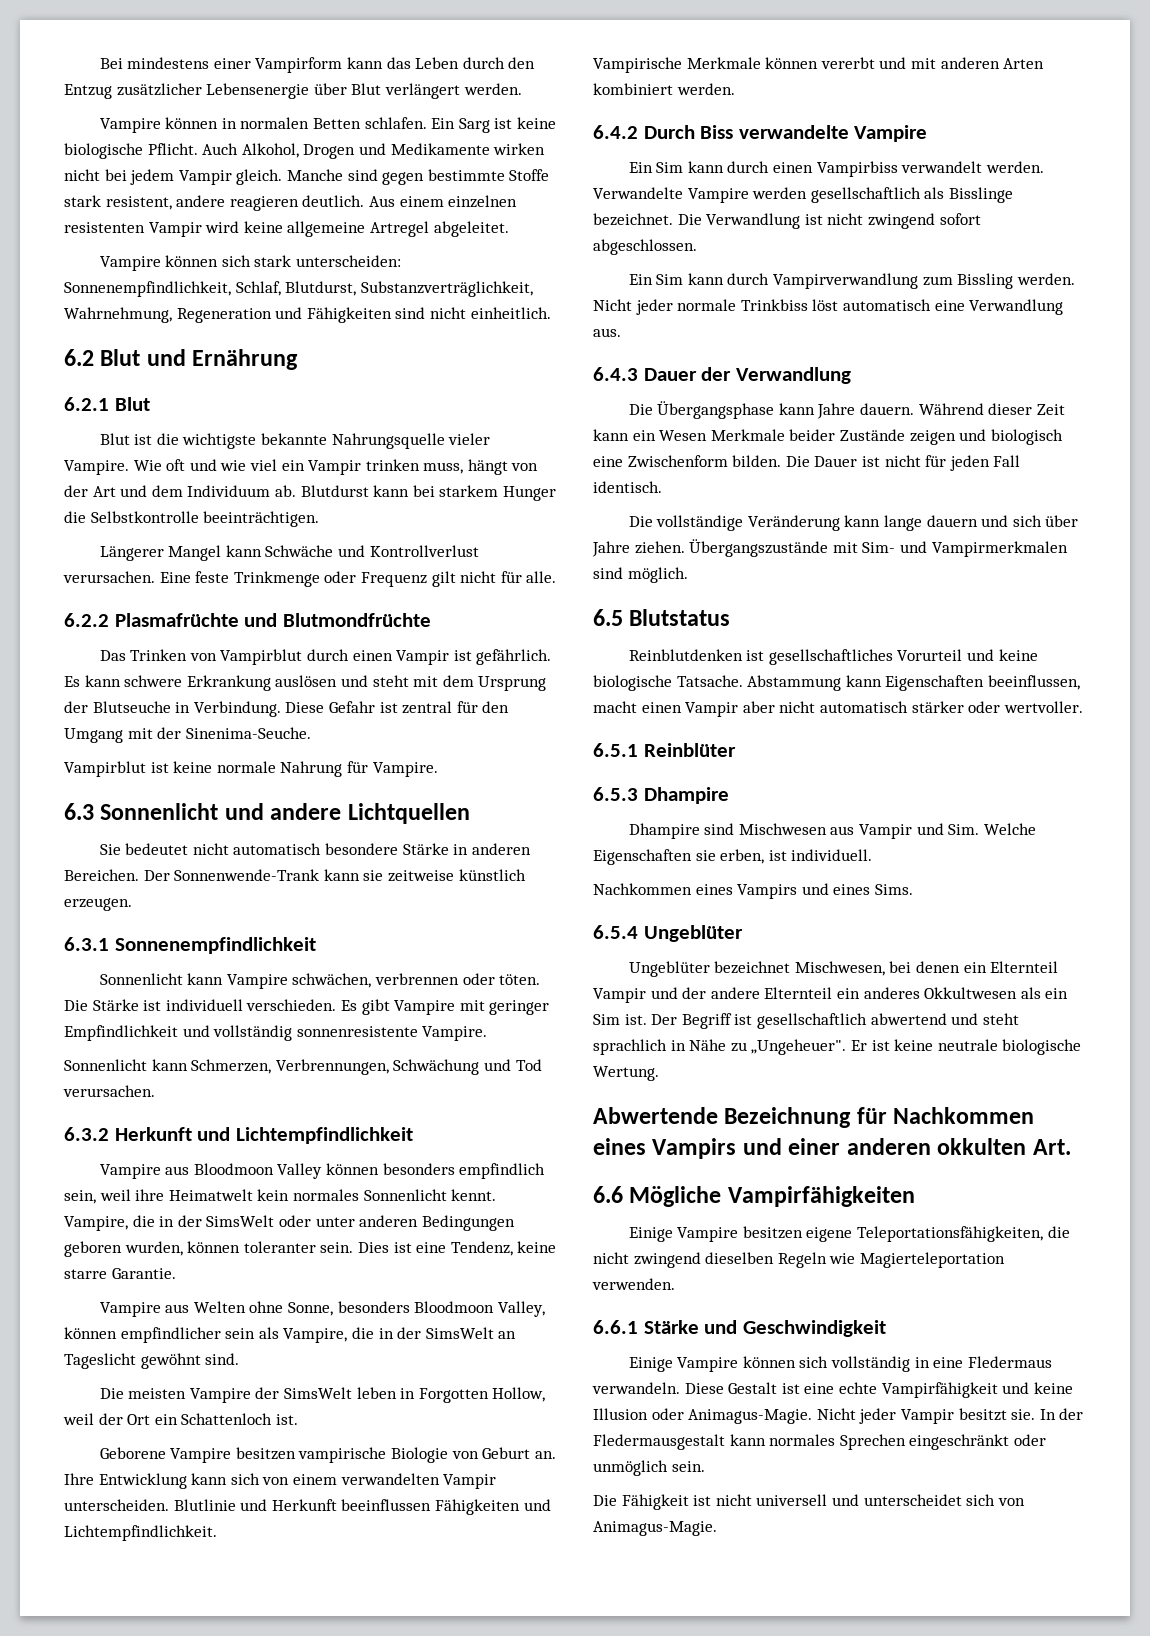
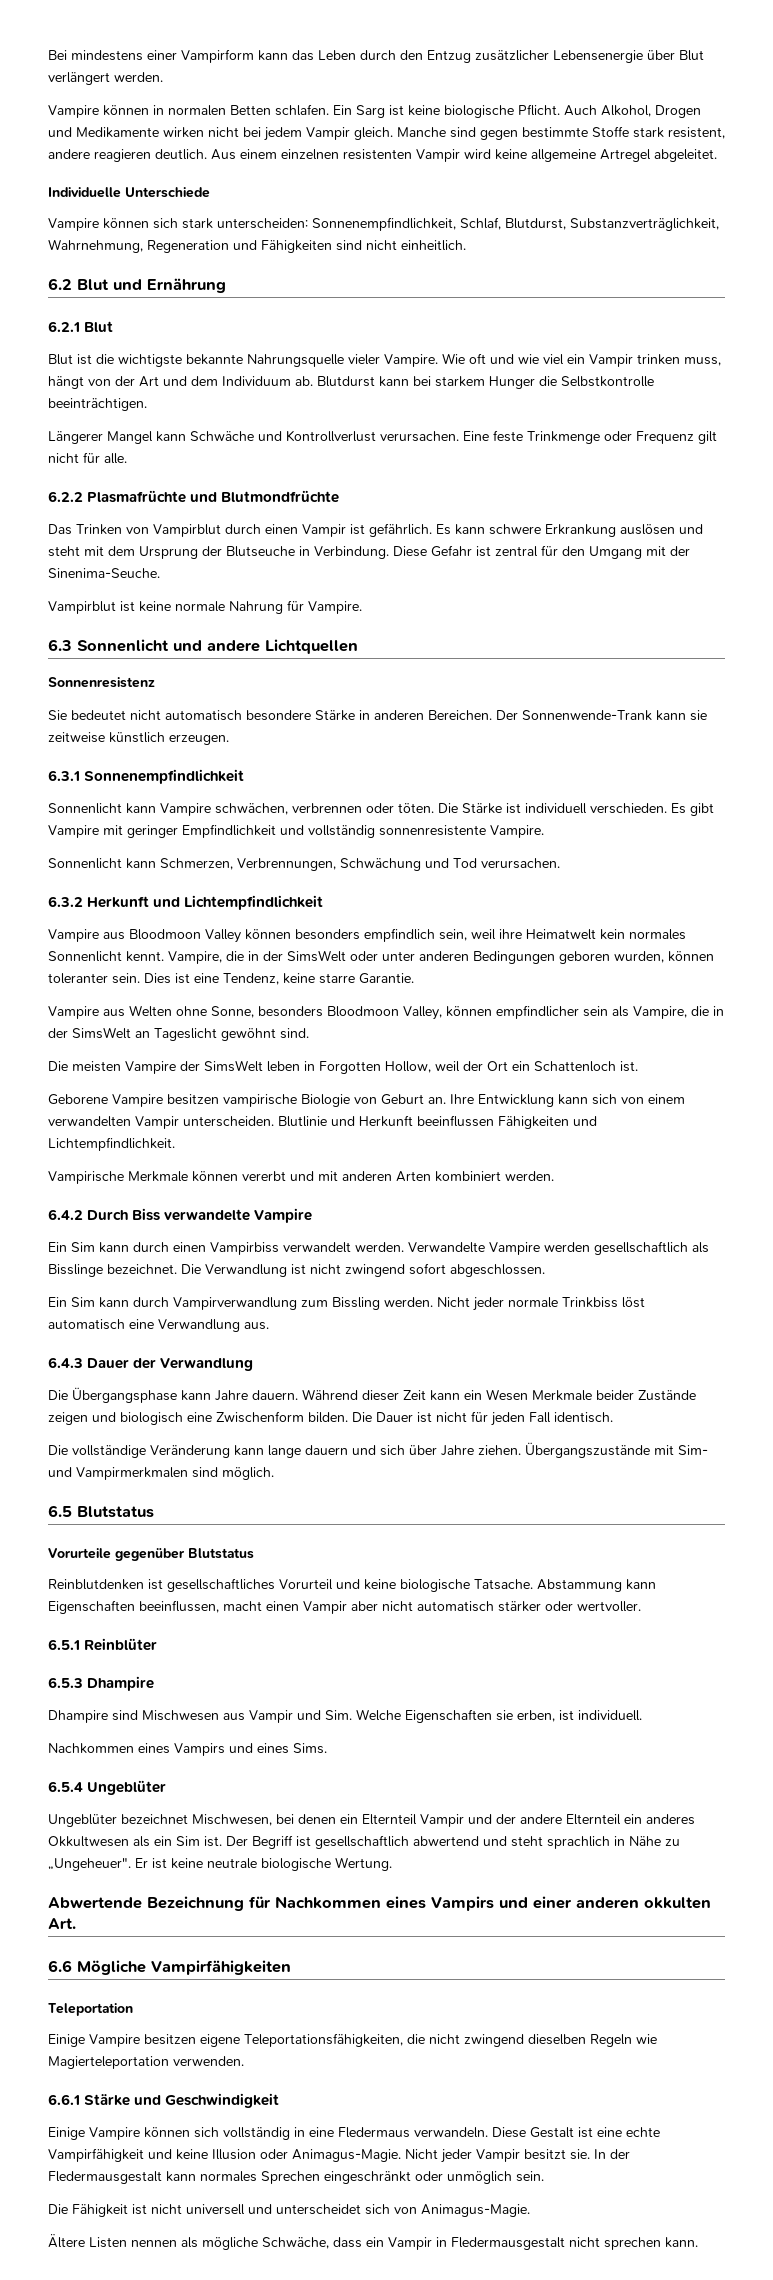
+ Individuelle Unterschiede
+ Sonnenresistenz
+ Vorurteile gegenüber Blutstatus
+ Teleportation
+ Ältere Listen nennen als mögliche Schwäche, dass ein Vampir in Fledermausgestalt nicht sprechen kann.

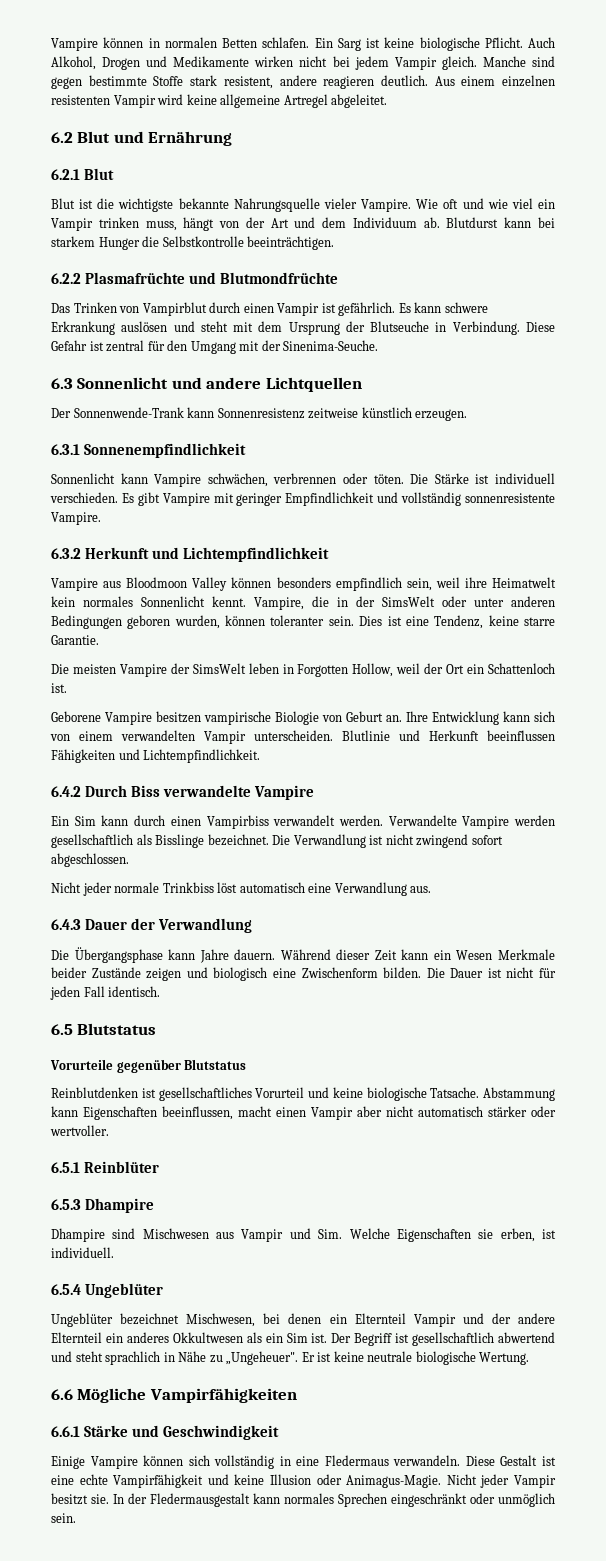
- Bei mindestens einer Vampirform kann das Leben durch den Entzug zusätzlicher Lebensenergie über Blut verlängert werden.
- Individuelle Unterschiede
- Vampire können sich stark unterscheiden: Sonnenempfindlichkeit, Schlaf, Blutdurst, Substanzverträglichkeit, Wahrnehmung, Regeneration und Fähigkeiten sind nicht einheitlich.
- Längerer Mangel kann Schwäche und Kontrollverlust verursachen. Eine feste Trinkmenge oder Frequenz gilt nicht für alle.
- Vampirblut ist keine normale Nahrung für Vampire.
- Sonnenresistenz
- Sie bedeutet nicht automatisch besondere Stärke in anderen Bereichen. Der Sonnenwende-Trank kann sie zeitweise künstlich erzeugen.
+ Der Sonnenwende-Trank kann Sonnenresistenz zeitweise künstlich erzeugen.
- Sonnenlicht kann Schmerzen, Verbrennungen, Schwächung und Tod verursachen.
- Vampire aus Welten ohne Sonne, besonders Bloodmoon Valley, können empfindlicher sein als Vampire, die in der SimsWelt an Tageslicht gewöhnt sind.
- Vampirische Merkmale können vererbt und mit anderen Arten kombiniert werden.
- Ein Sim kann durch Vampirverwandlung zum Bissling werden.
- Die vollständige Veränderung kann lange dauern und sich über Jahre ziehen. Übergangszustände mit Sim- und Vampirmerkmalen sind möglich.
- Nachkommen eines Vampirs und eines Sims.
- Abwertende Bezeichnung für Nachkommen eines Vampirs und einer anderen okkulten Art.
  6.6 Mögliche Vampirfähigkeiten
- Teleportation
- Einige Vampire besitzen eigene Teleportationsfähigkeiten, die nicht zwingend dieselben Regeln wie Magierteleportation verwenden.
- Die Fähigkeit ist nicht universell und unterscheidet sich von Animagus-Magie.
- Ältere Listen nennen als mögliche Schwäche, dass ein Vampir in Fledermausgestalt nicht sprechen kann.

